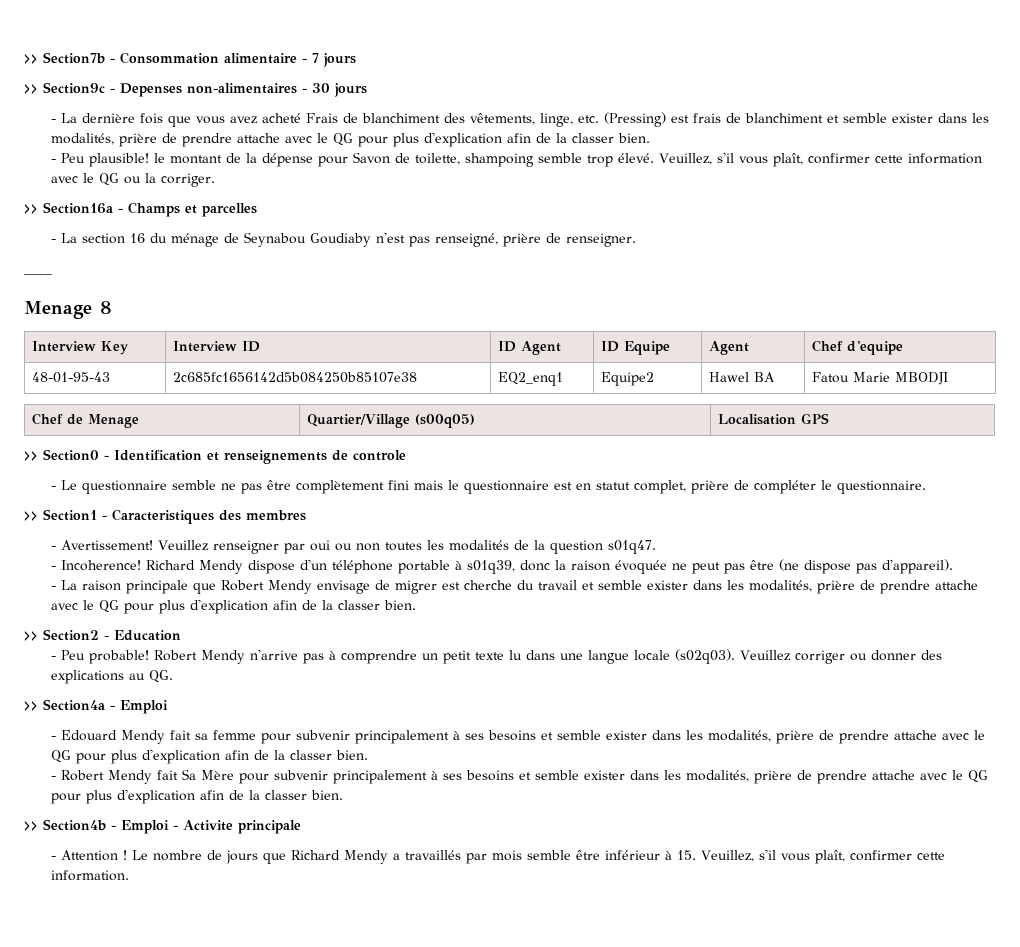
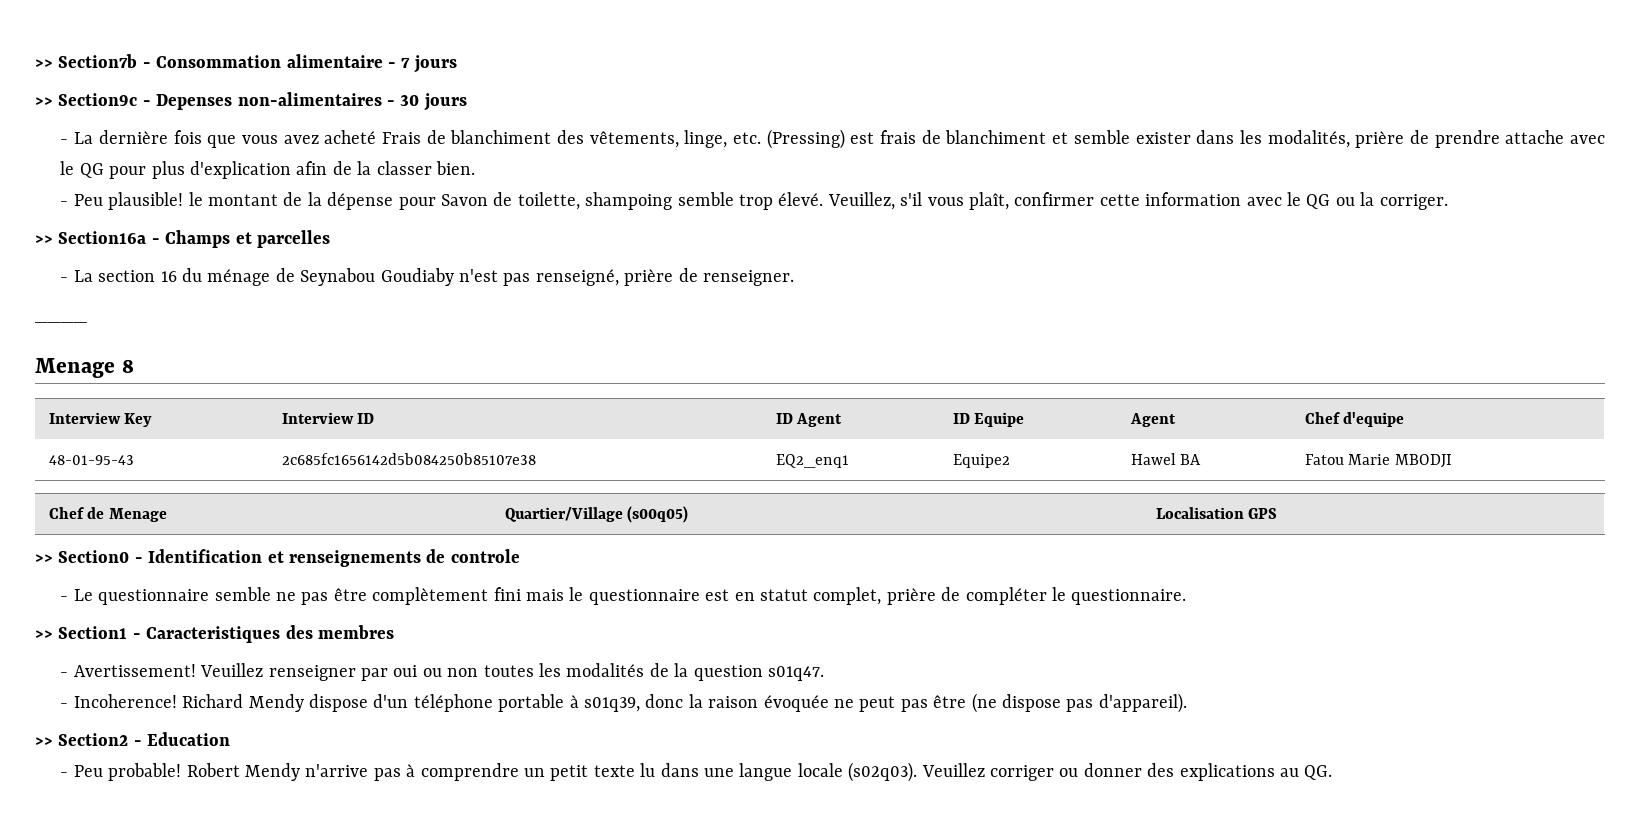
- - La raison principale que Robert Mendy envisage de migrer est cherche du travail et semble exister dans les modalités, prière de prendre attache avec le QG pour plus d'explication afin de la classer bien.
- >> Section4a - Emploi
- - Edouard Mendy fait sa femme pour subvenir principalement à ses besoins et semble exister dans les modalités, prière de prendre attache avec le QG pour plus d'explication afin de la classer bien.
- - Robert Mendy fait Sa Mère pour subvenir principalement à ses besoins et semble exister dans les modalités, prière de prendre attache avec le QG pour plus d'explication afin de la classer bien.
- >> Section4b - Emploi - Activite principale
- - Attention ! Le nombre de jours que Richard Mendy a travaillés par mois semble être inférieur à 15. Veuillez, s'il vous plaît, confirmer cette information.

